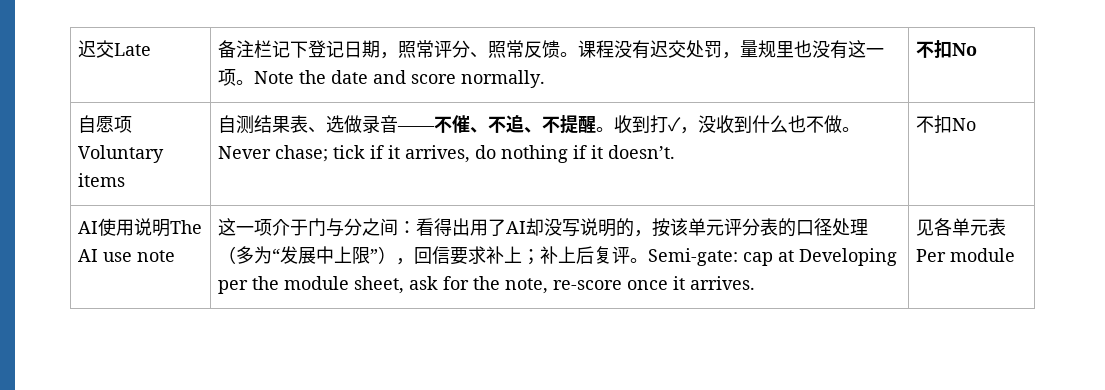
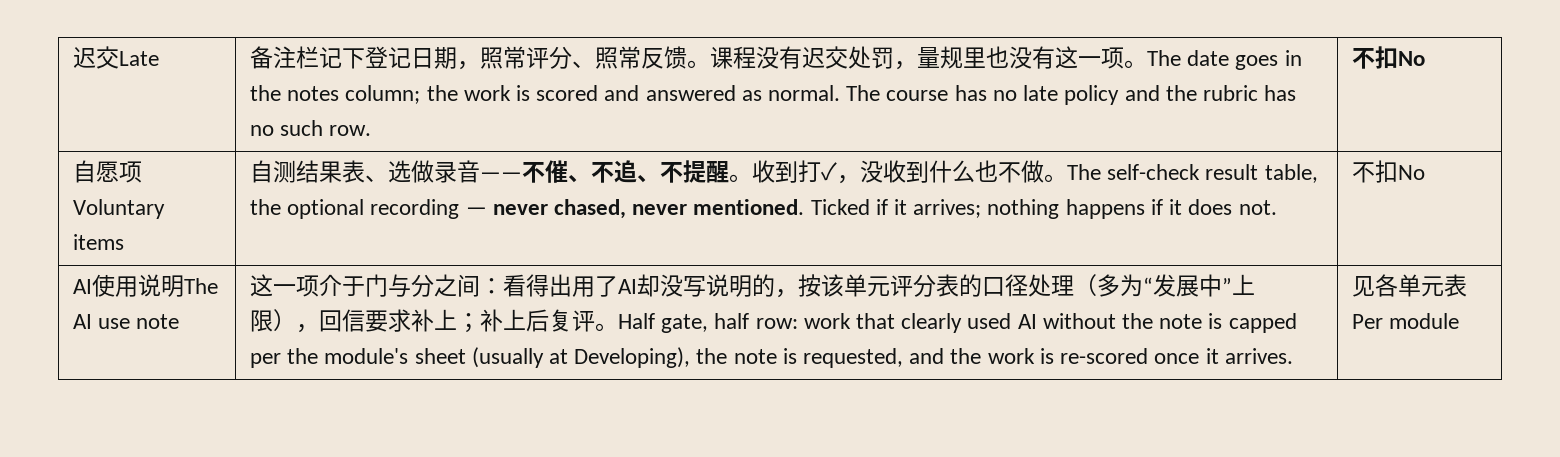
- Note the date and score normally.
+ The date goes in the notes column; the work is scored and answered as normal. The course has no late policy and the rubric has no such row.
- Never chase; tick if it arrives, do nothing if it doesn’t.
+ The self-check result table, the optional recording — never chased, never mentioned. Ticked if it arrives; nothing happens if it does not.
- 这一项介于门与分之间：看得出用了AI却没写说明的，按该单元评分表的口径处理（多为“发展中上限”），回信要求补上；补上后复评。
+ 这一项介于门与分之间：看得出用了AI却没写说明的，按该单元评分表的口径处理（多为“发展中”上限），回信要求补上；补上后复评。
- Semi-gate: cap at Developing per the module sheet, ask for the note, re-score once it arrives.
+ Half gate, half row: work that clearly used AI without the note is capped per the module's sheet (usually at Developing), the note is requested, and the work is re-scored once it arrives.

